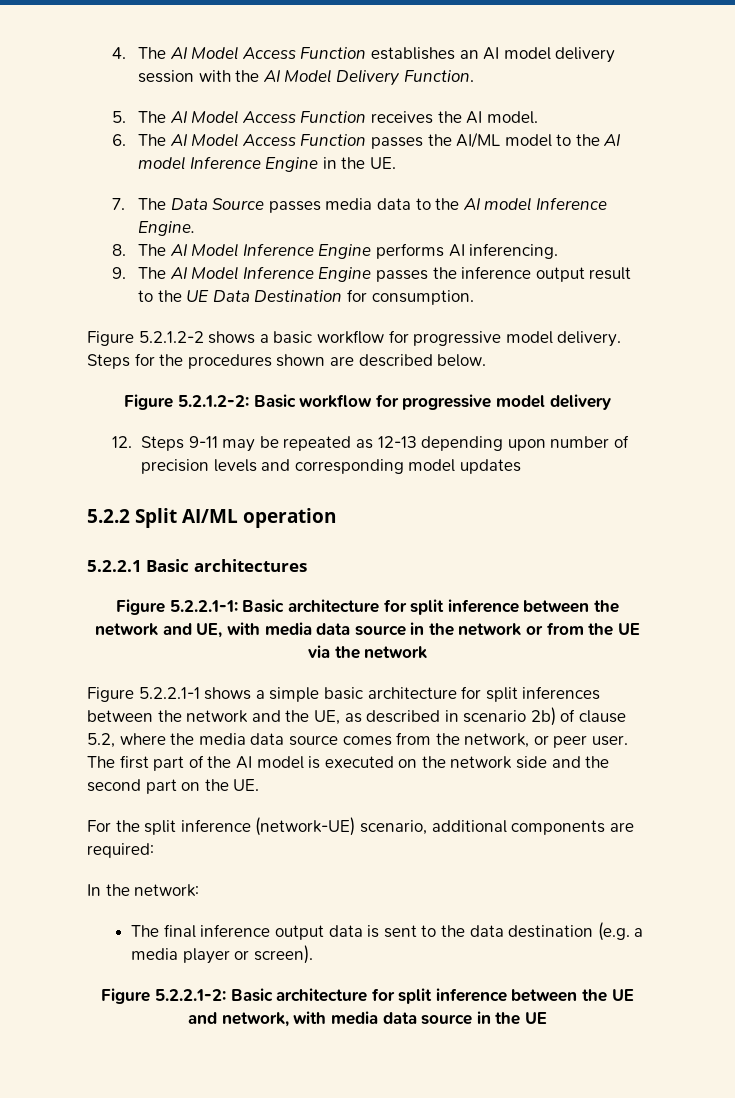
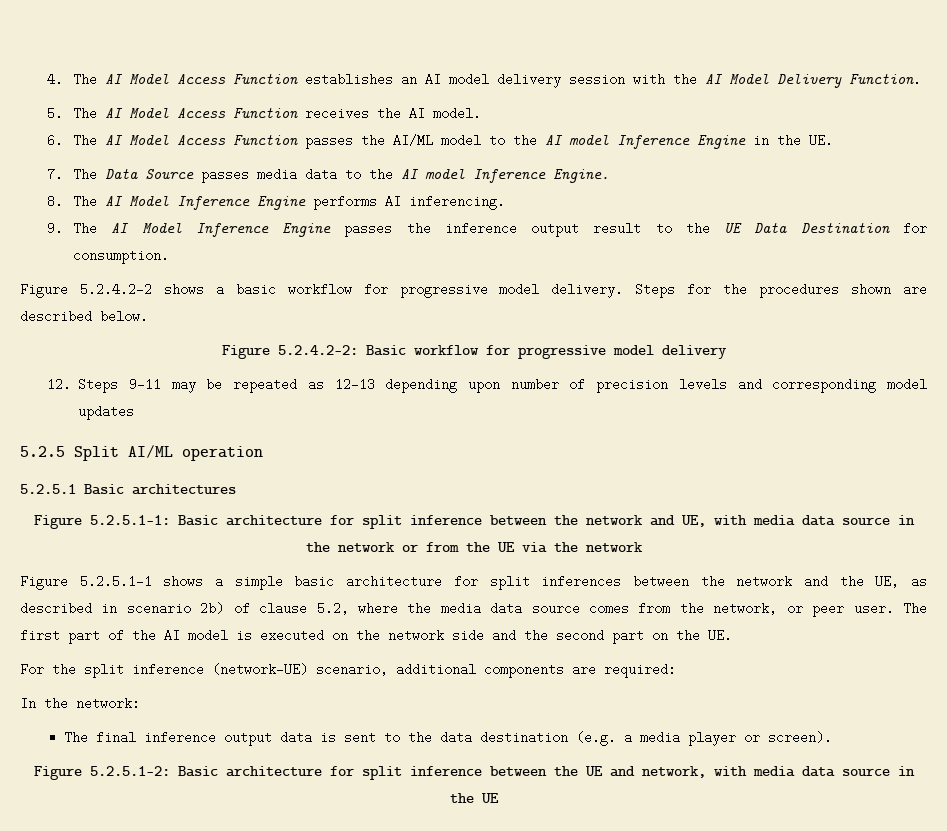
- Figure 5.2.1.2-2 shows a basic workflow for progressive model delivery.
+ Figure 5.2.4.2-2 shows a basic workflow for progressive model delivery.
- Figure 5.2.1.2-2: Basic workflow for progressive model delivery
+ Figure 5.2.4.2-2: Basic workflow for progressive model delivery
- 5.2.2 Split AI/ML operation
+ 5.2.5 Split AI/ML operation
- 5.2.2.1 Basic architectures
+ 5.2.5.1 Basic architectures
- Figure 5.2.2.1-1: Basic architecture for split inference between the network and UE, with media data source in the network or from the UE via the network
+ Figure 5.2.5.1-1: Basic architecture for split inference between the network and UE, with media data source in the network or from the UE via the network
- Figure 5.2.2.1-1 shows a simple basic architecture for split inferences between the network and the UE, as described in scenario 2b) of clause 5.2, where the media data source comes from the network, or peer user.
+ Figure 5.2.5.1-1 shows a simple basic architecture for split inferences between the network and the UE, as described in scenario 2b) of clause 5.2, where the media data source comes from the network, or peer user.
- Figure 5.2.2.1-2: Basic architecture for split inference between the UE and network, with media data source in the UE
+ Figure 5.2.5.1-2: Basic architecture for split inference between the UE and network, with media data source in the UE

